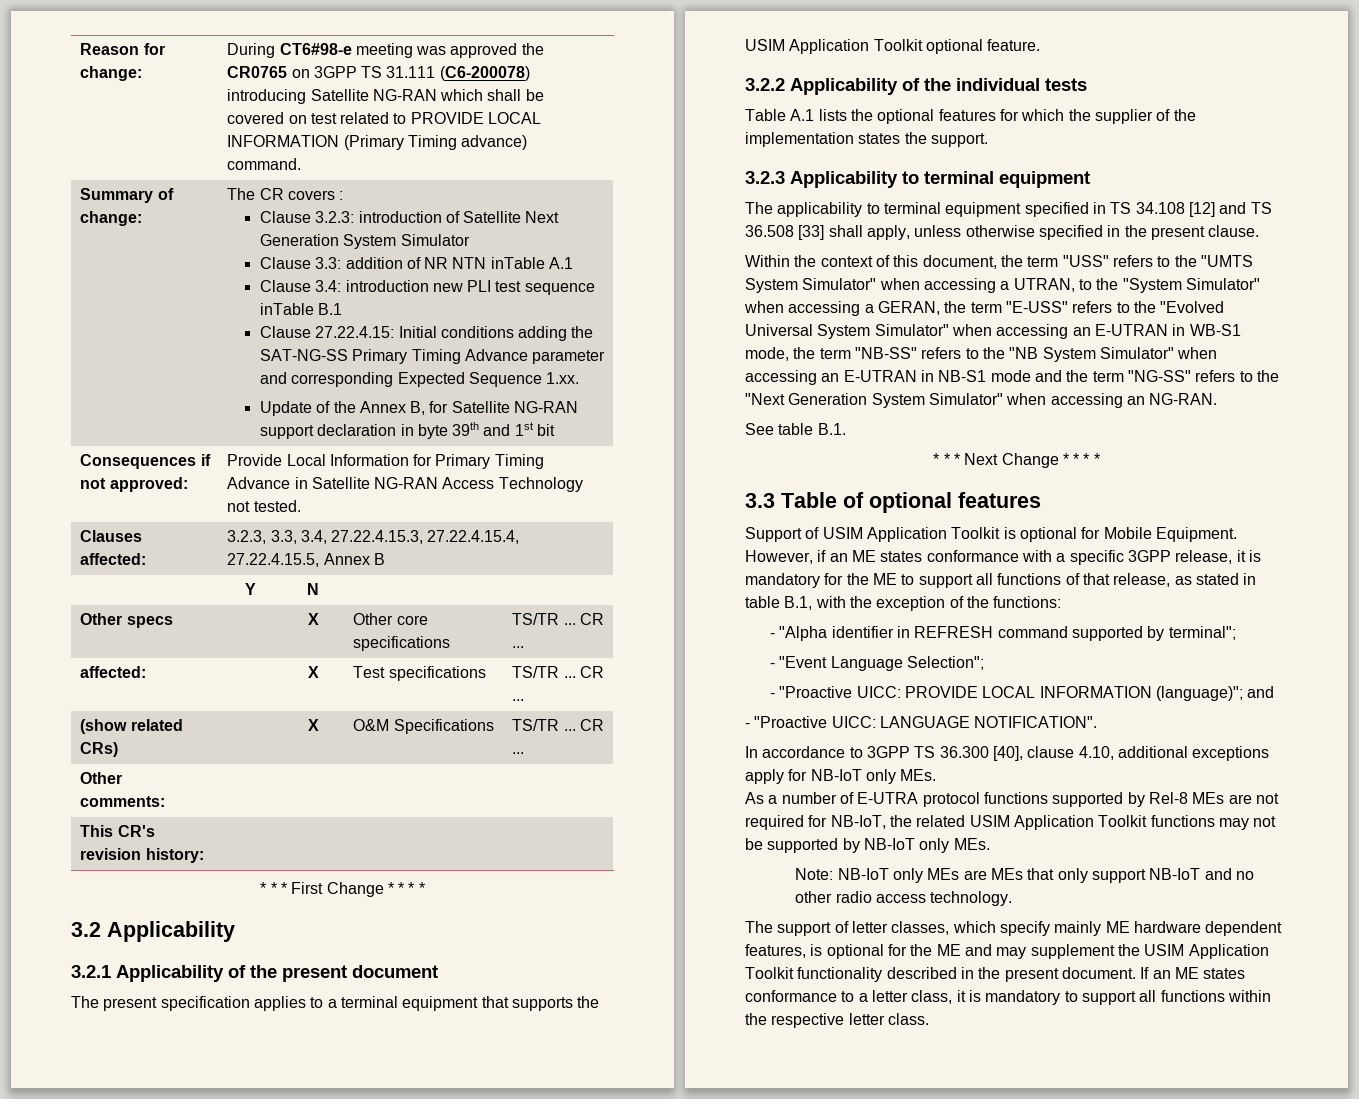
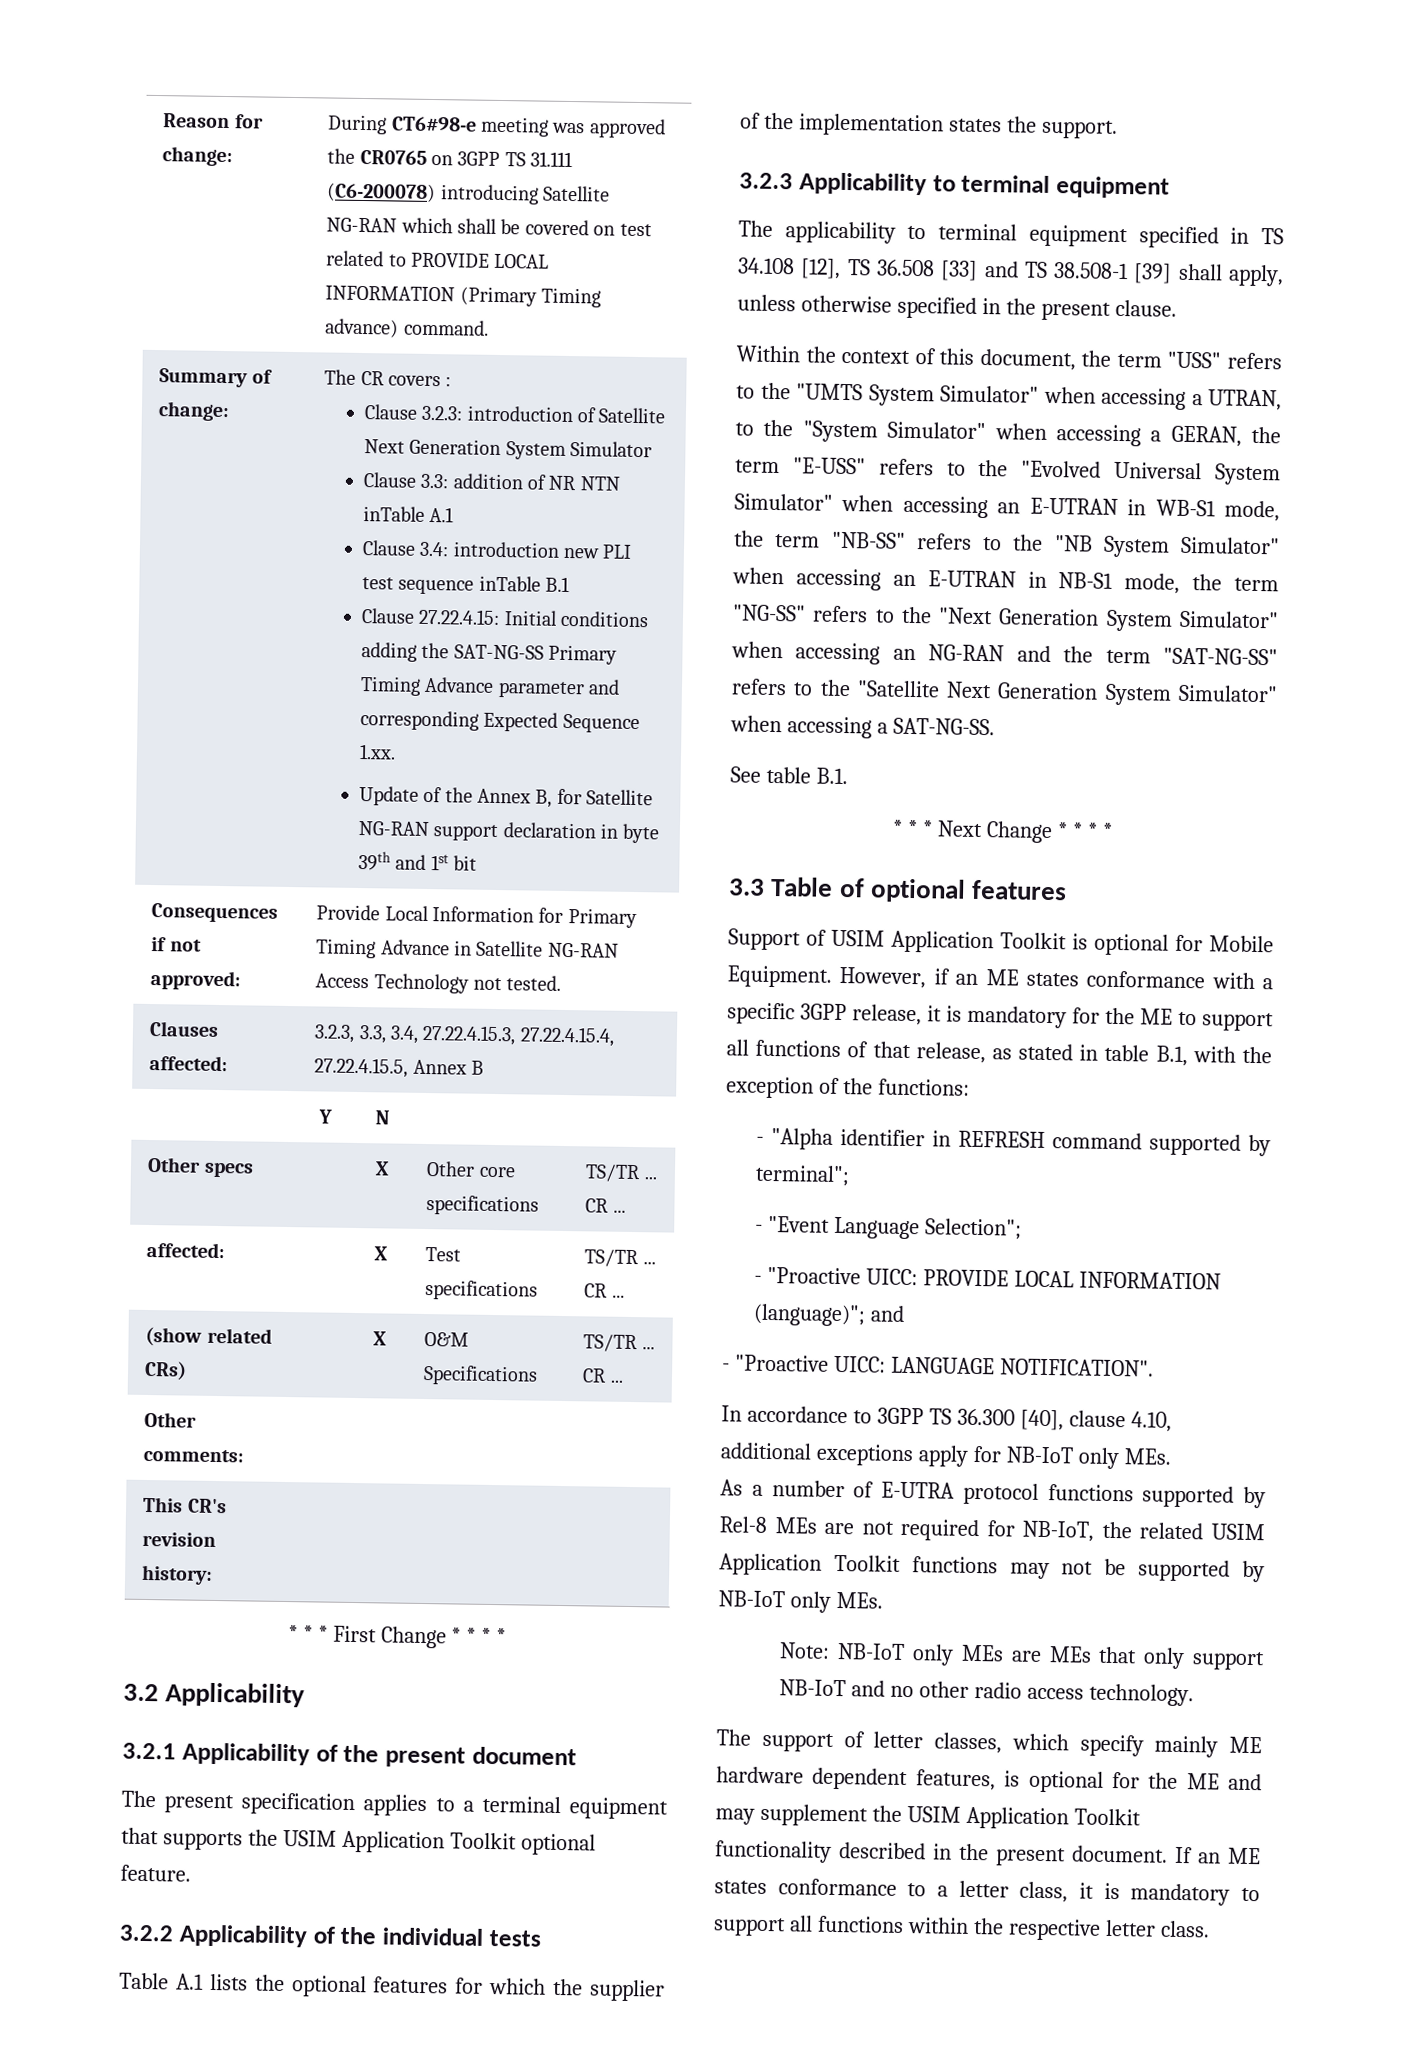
- The applicability to terminal equipment specified in TS 34.108 [12] and TS 36.508 [33] shall apply, unless otherwise specified in the present clause.
+ The applicability to terminal equipment specified in TS 34.108 [12], TS 36.508 [33] and TS 38.508-1 [39] shall apply, unless otherwise specified in the present clause.
- Within the context of this document, the term "USS" refers to the "UMTS System Simulator" when accessing a UTRAN, to the "System Simulator" when accessing a GERAN, the term "E-USS" refers to the "Evolved Universal System Simulator" when accessing an E-UTRAN in WB-S1 mode, the term "NB-SS" refers to the "NB System Simulator" when accessing an E-UTRAN in NB-S1 mode and the term "NG-SS" refers to the "Next Generation System Simulator" when accessing an NG-RAN.
+ Within the context of this document, the term "USS" refers to the "UMTS System Simulator" when accessing a UTRAN, to the "System Simulator" when accessing a GERAN, the term "E-USS" refers to the "Evolved Universal System Simulator" when accessing an E-UTRAN in WB-S1 mode, the term "NB-SS" refers to the "NB System Simulator" when accessing an E-UTRAN in NB-S1 mode, the term "NG-SS" refers to the "Next Generation System Simulator" when accessing an NG-RAN and the term "SAT-NG-SS" refers to the "Satellite Next Generation System Simulator" when accessing a SAT-NG-SS.

